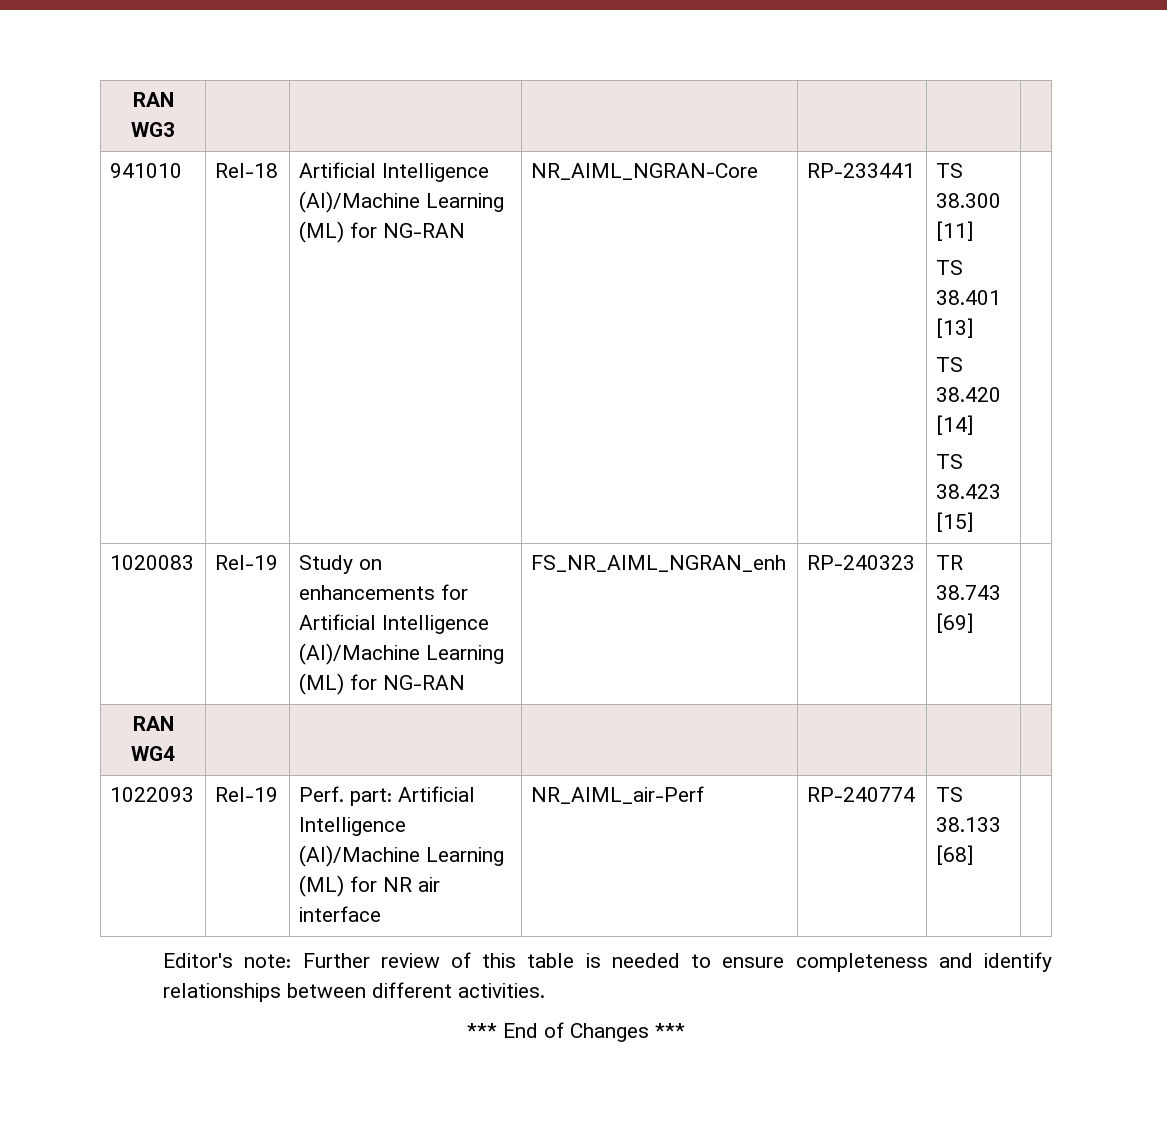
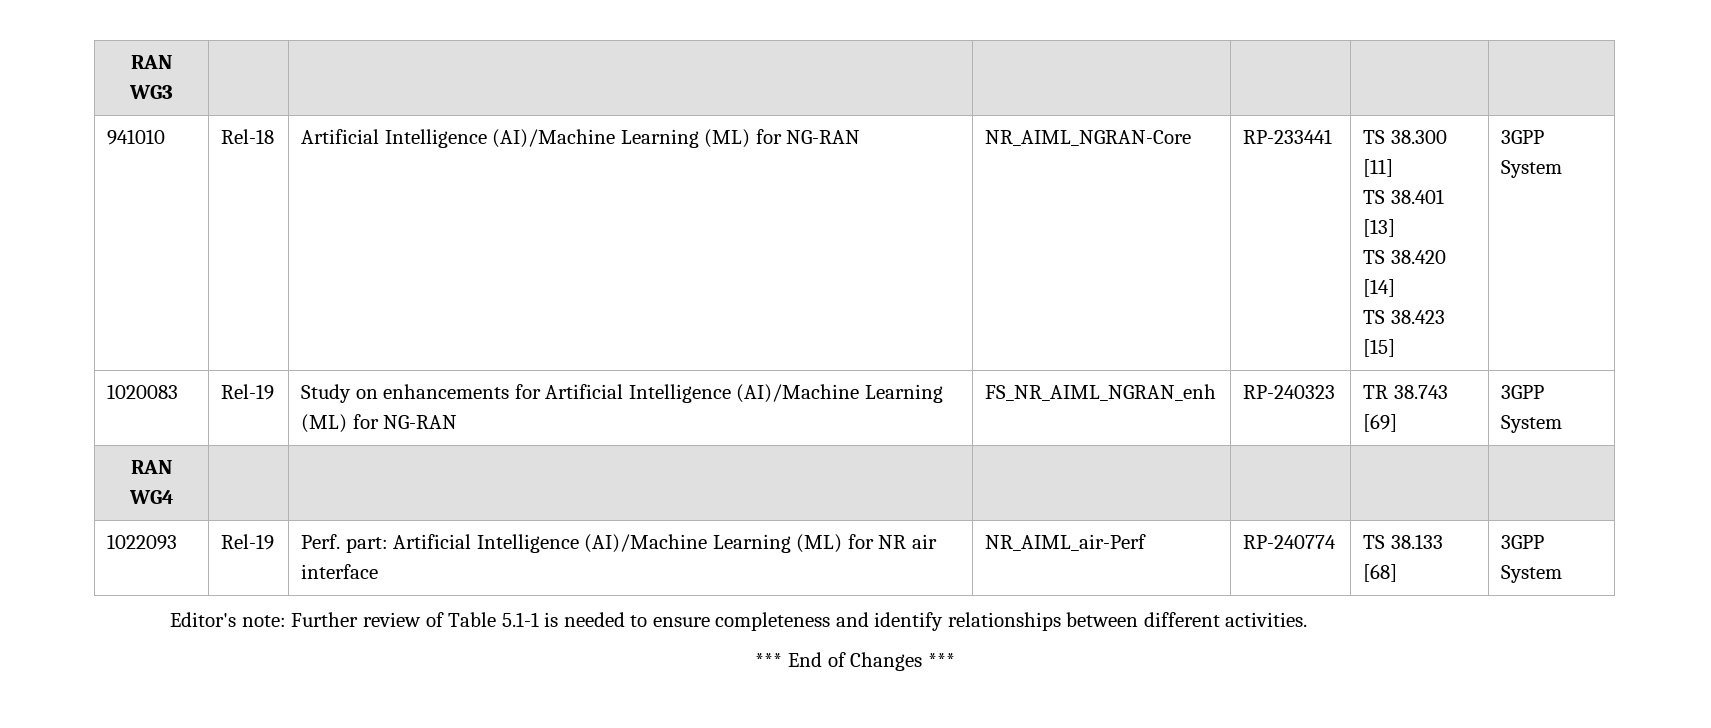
  941010 | Rel-18 | Artificial Intelligence (AI)/Machine Learning (ML) for NG-RAN | NR_AIML_NGRAN-Core | RP-233441 | TS 38.300 [11]
  TS 38.401 [13]
  TS 38.420 [14]
- TS 38.423 [15] |
+ TS 38.423 [15] | 3GPP System
- 1020083 | Rel-19 | Study on enhancements for Artificial Intelligence (AI)/Machine Learning (ML) for NG-RAN | FS_NR_AIML_NGRAN_enh | RP-240323 | TR 38.743 [69] |
+ 1020083 | Rel-19 | Study on enhancements for Artificial Intelligence (AI)/Machine Learning (ML) for NG-RAN | FS_NR_AIML_NGRAN_enh | RP-240323 | TR 38.743 [69] | 3GPP System
- 1022093 | Rel-19 | Perf. part: Artificial Intelligence (AI)/Machine Learning (ML) for NR air interface | NR_AIML_air-Perf | RP-240774 | TS 38.133 [68] |
+ 1022093 | Rel-19 | Perf. part: Artificial Intelligence (AI)/Machine Learning (ML) for NR air interface | NR_AIML_air-Perf | RP-240774 | TS 38.133 [68] | 3GPP System
- Editor's note: Further review of this table is needed to ensure completeness and identify relationships between different activities.
+ Editor's note: Further review of Table 5.1-1 is needed to ensure completeness and identify relationships between different activities.

